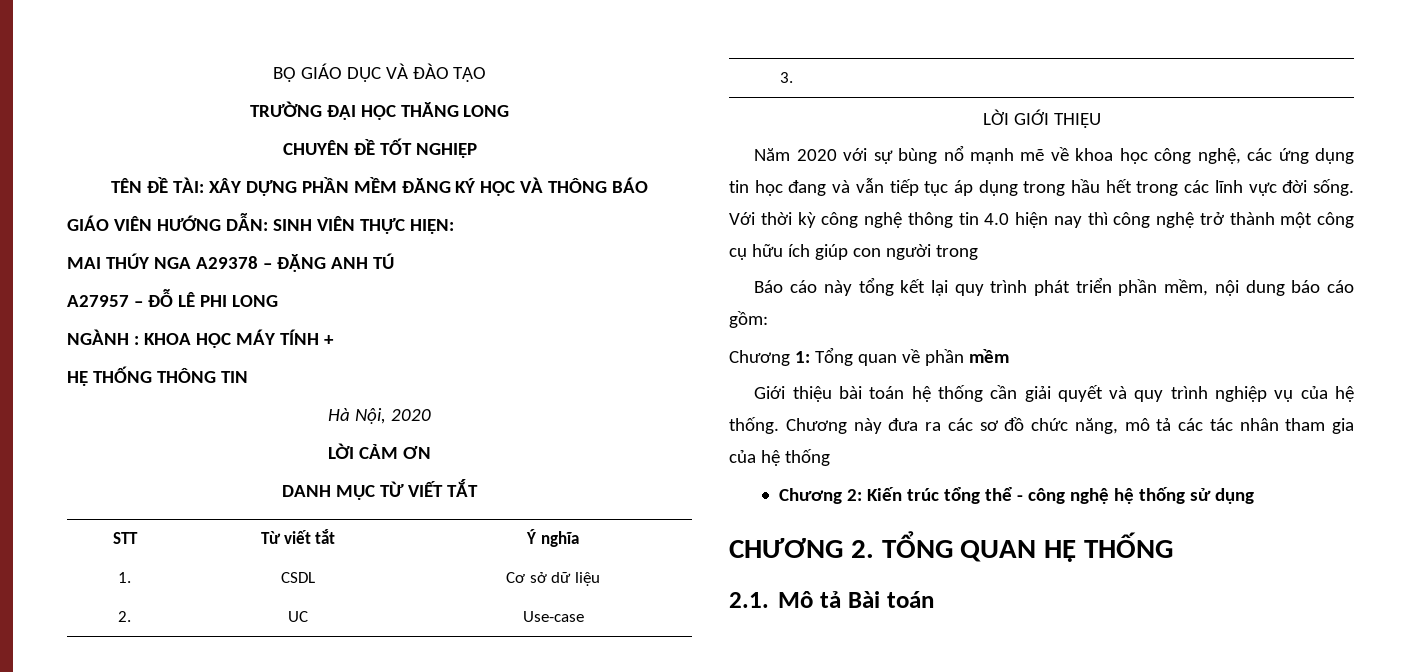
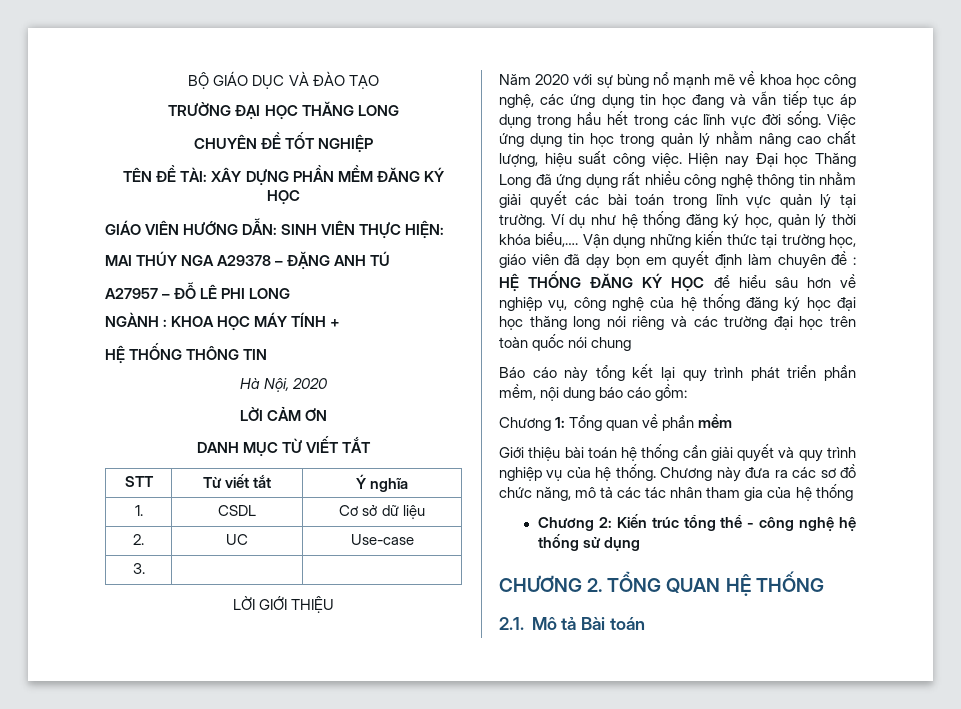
- TÊN ĐỀ TÀI: XÂY DỰNG PHẦN MỀM ĐĂNG KÝ HỌC VÀ THÔNG BÁO
+ TÊN ĐỀ TÀI: XÂY DỰNG PHẦN MỀM ĐĂNG KÝ HỌC
- Với thời kỳ công nghệ thông tin 4.0 hiện nay thì công nghệ trở thành một công cụ hữu ích giúp con người trong
+ Việc ứng dụng tin học trong quản lý nhằm nâng cao chất lượng, hiệu suất công việc. Hiện nay Đại học Thăng Long đã ứng dụng rất nhiều công nghệ thông tin nhằm giải quyết các bài toán trong lĩnh vực quản lý tại trường. Ví dụ như hệ thống đăng ký học, quản lý thời khóa biểu,…. Vận dụng những kiến thức tại trường học, giáo viên đã dạy bọn em quyết định làm chuyên đề : HỆ THỐNG ĐĂNG KÝ HỌC để hiểu sâu hơn về nghiệp vụ, công nghệ của hệ thống đăng ký học đại học thăng long nói riêng và các trường đại học trên toàn quốc nói chung

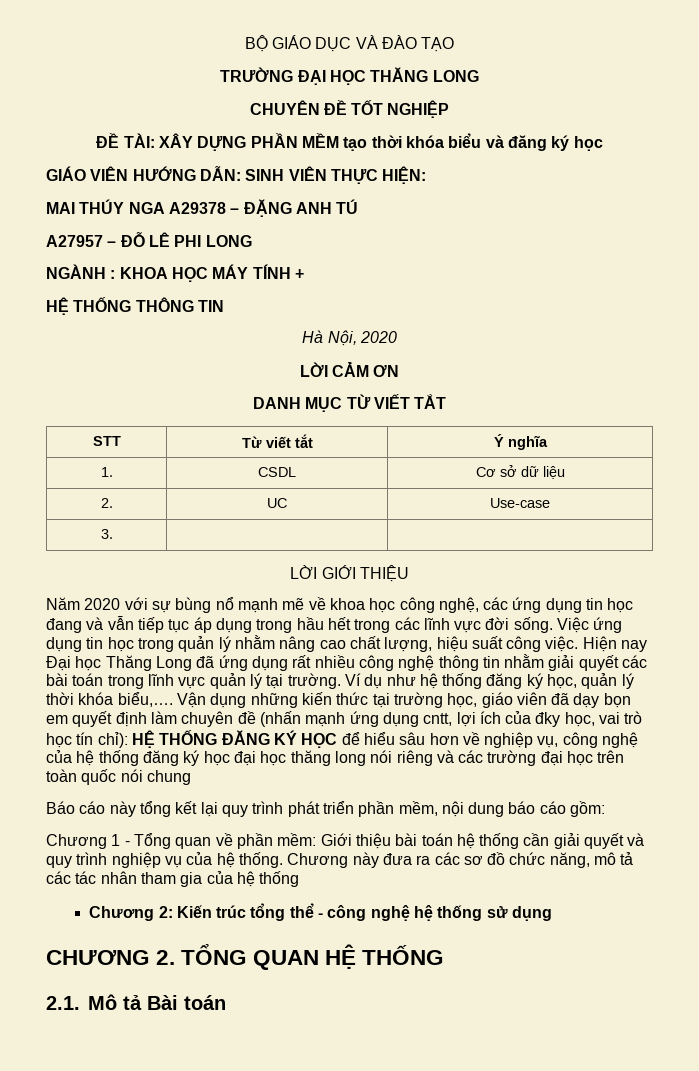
- TÊN ĐỀ TÀI: XÂY DỰNG PHẦN MỀM ĐĂNG KÝ HỌC
+ ĐỀ TÀI: XÂY DỰNG PHẦN MỀM tạo thời khóa biểu và đăng ký học
- Vận dụng những kiến thức tại trường học, giáo viên đã dạy bọn em quyết định làm chuyên đề : HỆ THỐNG ĐĂNG KÝ HỌC để hiểu sâu hơn về nghiệp vụ, công nghệ của hệ thống đăng ký học đại học thăng long nói riêng và các trường đại học trên toàn quốc nói chung
+ Vận dụng những kiến thức tại trường học, giáo viên đã dạy bọn em quyết định làm chuyên đề (nhấn mạnh ứng dụng cntt, lợi ích của đky học, vai trò học tín chỉ): HỆ THỐNG ĐĂNG KÝ HỌC để hiểu sâu hơn về nghiệp vụ, công nghệ của hệ thống đăng ký học đại học thăng long nói riêng và các trường đại học trên toàn quốc nói chung
- Chương 1: Tổng quan về phần mềm
- Giới thiệu bài toán hệ thống cần giải quyết và quy trình nghiệp vụ của hệ thống.
+ Chương 1 - Tổng quan về phần mềm: Giới thiệu bài toán hệ thống cần giải quyết và quy trình nghiệp vụ của hệ thống.

